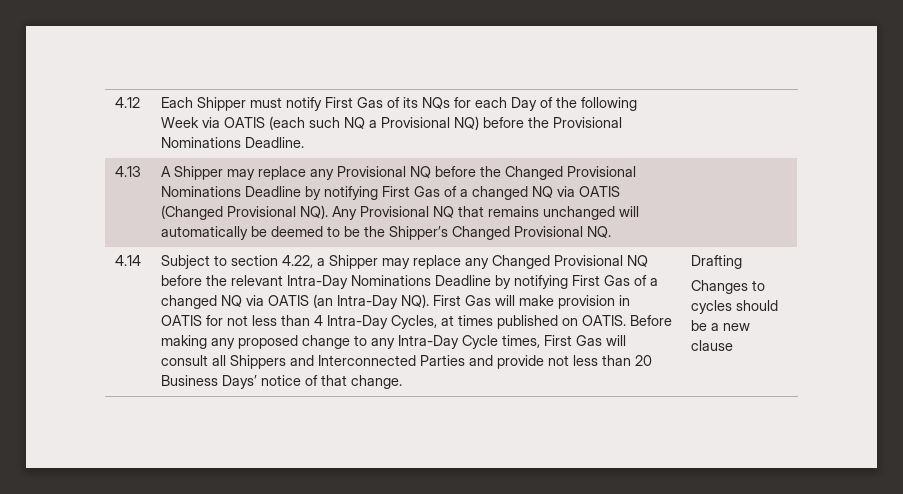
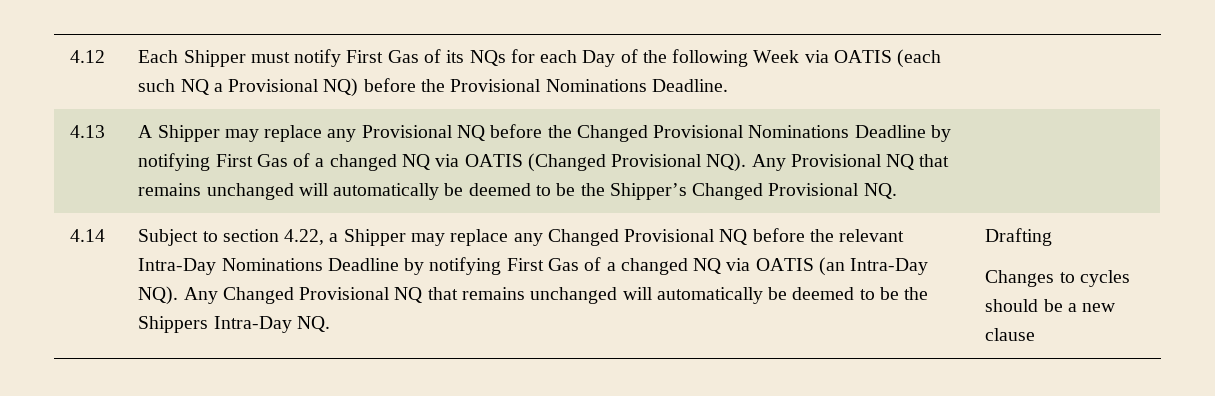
- Subject to section 4.22, a Shipper may replace any Changed Provisional NQ before the relevant Intra-Day Nominations Deadline by notifying First Gas of a changed NQ via OATIS (an Intra-Day NQ). First Gas will make provision in OATIS for not less than 4 Intra-Day Cycles, at times published on OATIS. Before making any proposed change to any Intra-Day Cycle times, First Gas will consult all Shippers and Interconnected Parties and provide not less than 20 Business Days’ notice of that change.
+ Subject to section 4.22, a Shipper may replace any Changed Provisional NQ before the relevant Intra-Day Nominations Deadline by notifying First Gas of a changed NQ via OATIS (an Intra-Day NQ). Any Changed Provisional NQ that remains unchanged will automatically be deemed to be the Shippers Intra-Day NQ.

